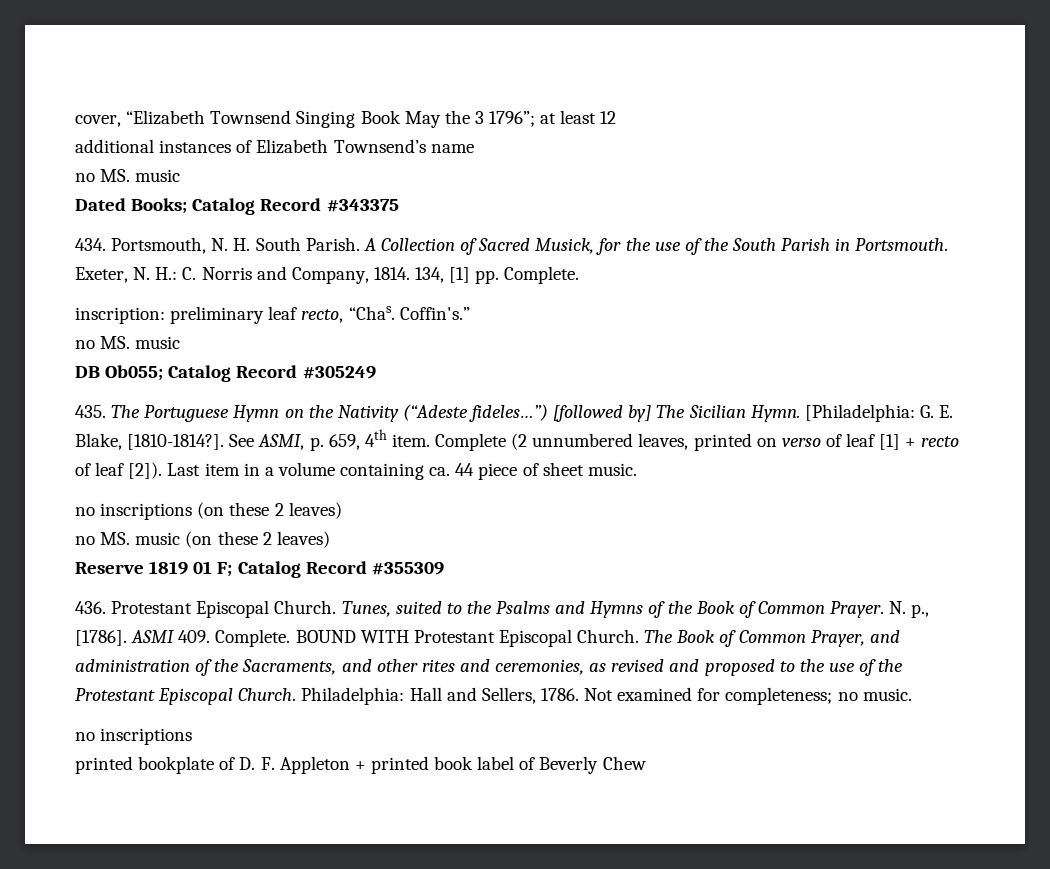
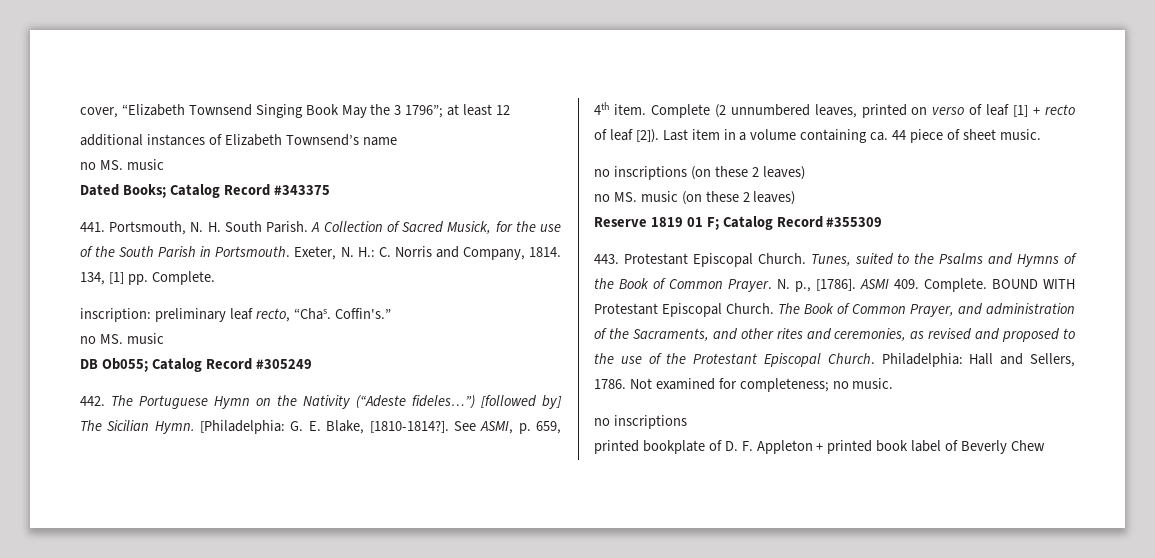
- 434. Portsmouth, N. H. South Parish.
+ 441. Portsmouth, N. H. South Parish.
- 435. The Portuguese Hymn on the Nativity (“Adeste fideles…”)
+ 442. The Portuguese Hymn on the Nativity (“Adeste fideles…”)
- 436. Protestant Episcopal Church.
+ 443. Protestant Episcopal Church.

